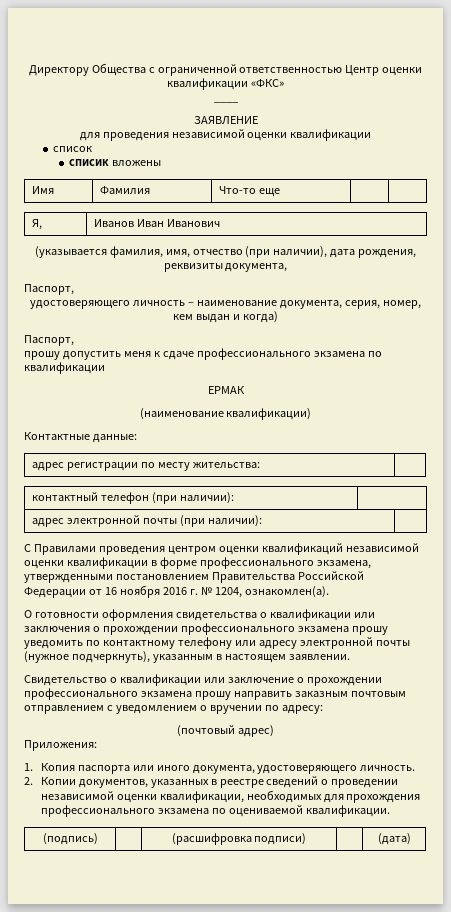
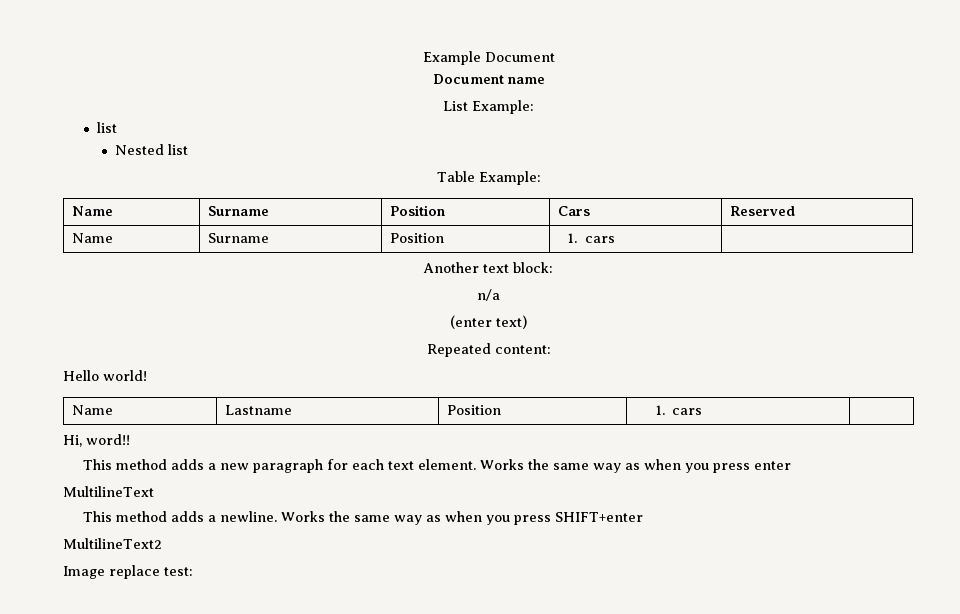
- Директору Общества с ограниченной ответственностью Центр оценки квалификации «ФКС»
- ____
- ЗАЯВЛЕНИЕ
- для проведения независимой оценки квалификации
- список
- списик вложены
- Имя | Фамилия | Что-то еще | |
- Я, | Иванов Иван Иванович
- (указывается фамилия, имя, отчество (при наличии), дата рождения, реквизиты документа,
- Паспорт,
- удостоверяющего личность – наименование документа, серия, номер, кем выдан и когда)
- Паспорт,
- прошу допустить меня к сдаче профессионального экзамена по квалификации
- ЕРМАК
- (наименование квалификации)
- Контактные данные:
- адрес регистрации по месту жительства: |
- контактный телефон (при наличии): |
- адрес электронной почты (при наличии): |
- С Правилами проведения центром оценки квалификаций независимой оценки квалификации в форме профессионального экзамена, утвержденными постановлением Правительства Российской Федерации от 16 ноября 2016 г. № 1204, ознакомлен(а).
- О готовности оформления свидетельства о квалификации или заключения о прохождении профессионального экзамена прошу уведомить по контактному телефону или адресу электронной почты (нужное подчеркнуть), указанным в настоящем заявлении.
- Свидетельство о квалификации или заключение о прохождении профессионального экзамена прошу направить заказным почтовым отправлением с уведомлением о вручении по адресу:
- (почтовый адрес)
- Приложения:
- 1. Копия паспорта или иного документа, удостоверяющего личность.
- 2. Копии документов, указанных в реестре сведений о проведении независимой оценки квалификации, необходимых для прохождения профессионального экзамена по оцениваемой квалификации.
- (подпись) | | (расшифровка подписи) | | (дата)
+ Example Document
+ Document name
+ List Example:
+ list
+ Nested list
+ Table Example:
+ Name | Surname | Position | Cars | Reserved
+ Name | Surname | Position | 1. cars |
+ Another text block:
+ n/a
+ (enter text)
+ Repeated content:
+ Hello world!
+ Name | Lastname | Position | 1. cars |
+ Hi, word!!
+ This method adds a new paragraph for each text element. Works the same way as when you press enter
+ MultilineText
+ This method adds a newline. Works the same way as when you press SHIFT+enter
+ MultilineText2
+ Image replace test:

